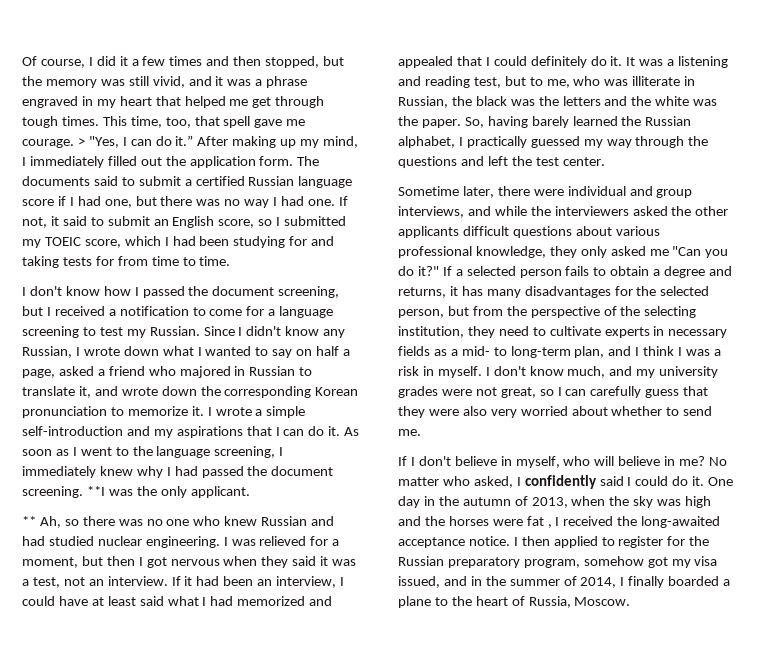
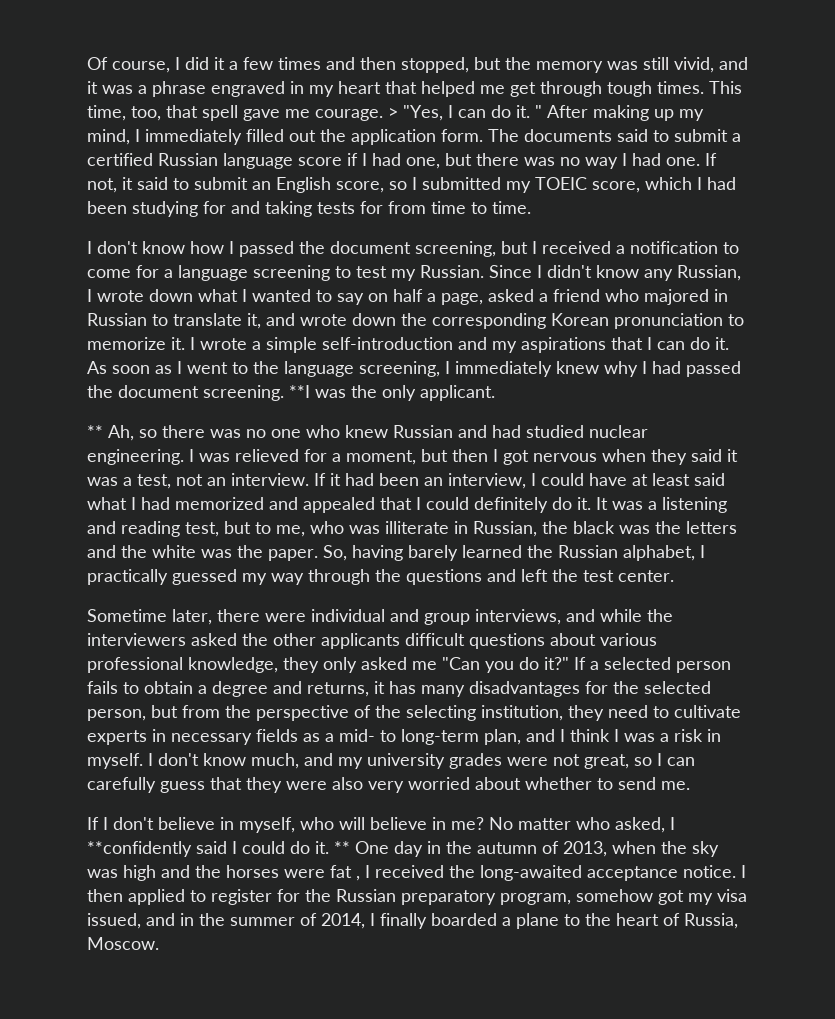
- > "Yes, I can do it.” After making up my mind, I immediately filled out the application form.
+ > "Yes, I can do it. " After making up my mind, I immediately filled out the application form.
- No matter who asked, I confidently said I could do it.
+ No matter who asked, I **confidently said I could do it.
- One day in the autumn of 2013, when the sky was high and the horses were fat , I received the long-awaited acceptance notice.
+ ** One day in the autumn of 2013, when the sky was high and the horses were fat , I received the long-awaited acceptance notice.

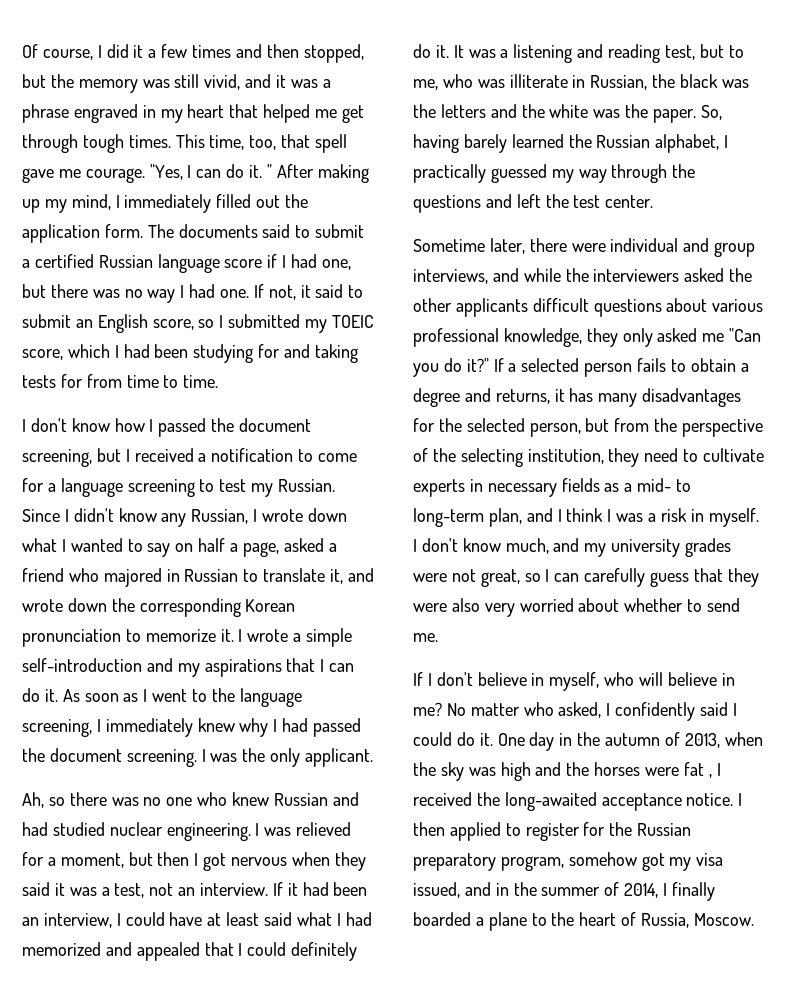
- > "Yes, I can do it.
+ "Yes, I can do it.
- **I was the only applicant.
+ I was the only applicant.
- ** Ah, so there was no one who knew Russian and had studied nuclear engineering.
+ Ah, so there was no one who knew Russian and had studied nuclear engineering.
- No matter who asked, I **confidently said I could do it.
+ No matter who asked, I confidently said I could do it.
- ** One day in the autumn of 2013, when the sky was high and the horses were fat , I received the long-awaited acceptance notice.
+ One day in the autumn of 2013, when the sky was high and the horses were fat , I received the long-awaited acceptance notice.

